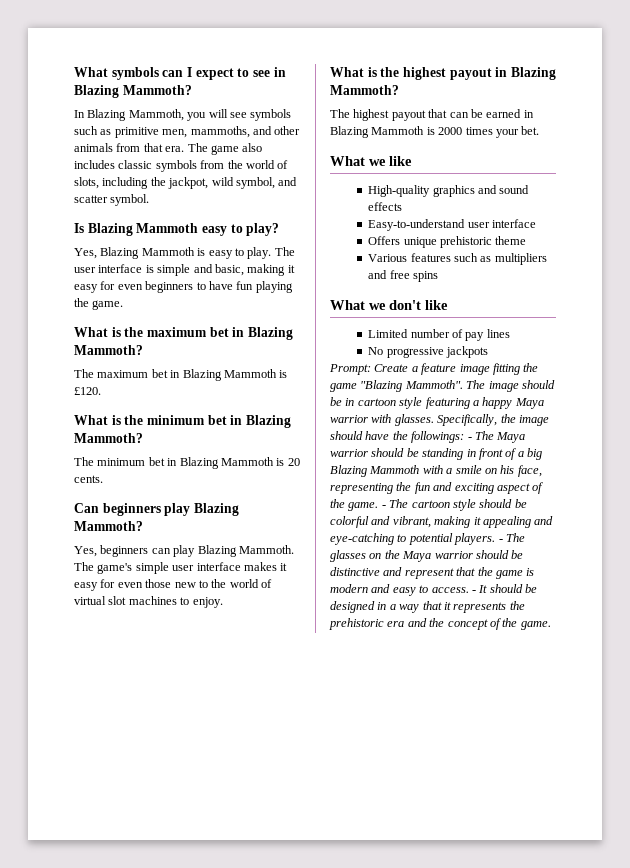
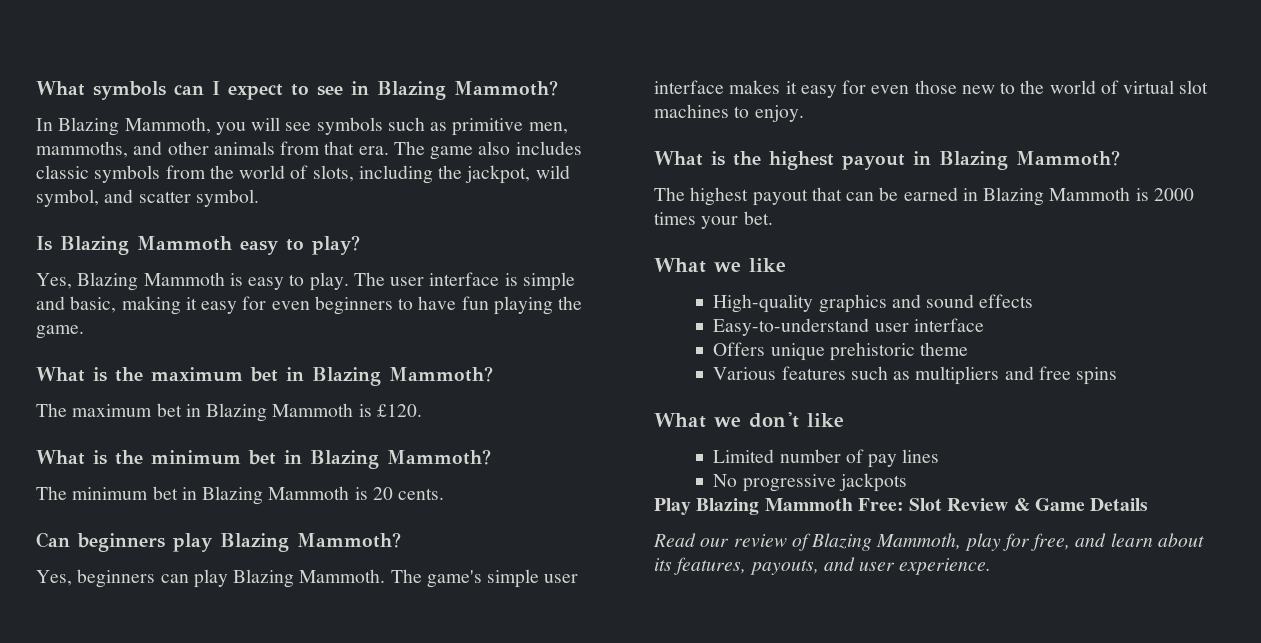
- Prompt: Create a feature image fitting the game "Blazing Mammoth". The image should be in cartoon style featuring a happy Maya warrior with glasses. Specifically, the image should have the followings: - The Maya warrior should be standing in front of a big Blazing Mammoth with a smile on his face, representing the fun and exciting aspect of the game. - The cartoon style should be colorful and vibrant, making it appealing and eye-catching to potential players. - The glasses on the Maya warrior should be distinctive and represent that the game is modern and easy to access. - It should be designed in a way that it represents the prehistoric era and the concept of the game.
+ Play Blazing Mammoth Free: Slot Review & Game Details
+ Read our review of Blazing Mammoth, play for free, and learn about its features, payouts, and user experience.

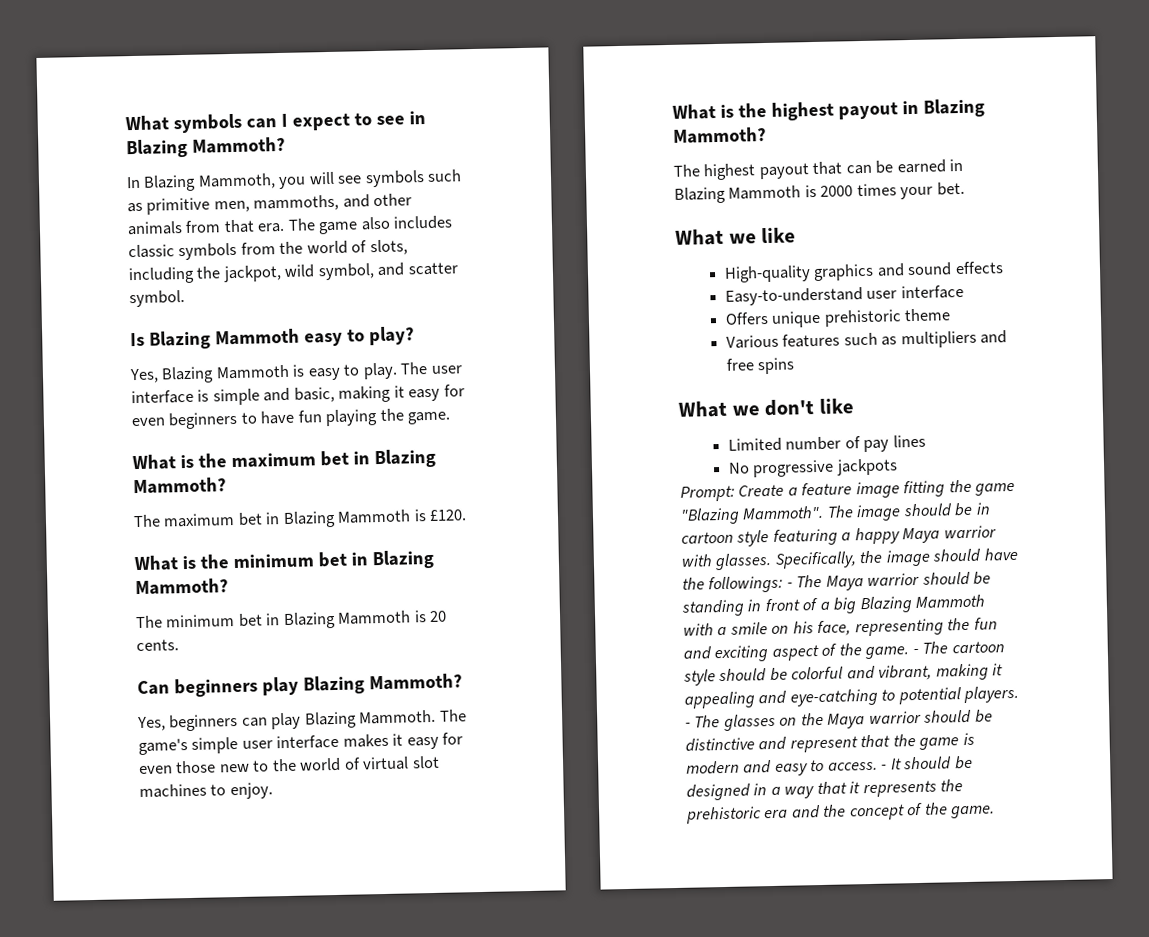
- Play Blazing Mammoth Free: Slot Review & Game Details
- Read our review of Blazing Mammoth, play for free, and learn about its features, payouts, and user experience.
+ Prompt: Create a feature image fitting the game "Blazing Mammoth". The image should be in cartoon style featuring a happy Maya warrior with glasses. Specifically, the image should have the followings: - The Maya warrior should be standing in front of a big Blazing Mammoth with a smile on his face, representing the fun and exciting aspect of the game. - The cartoon style should be colorful and vibrant, making it appealing and eye-catching to potential players. - The glasses on the Maya warrior should be distinctive and represent that the game is modern and easy to access. - It should be designed in a way that it represents the prehistoric era and the concept of the game.

